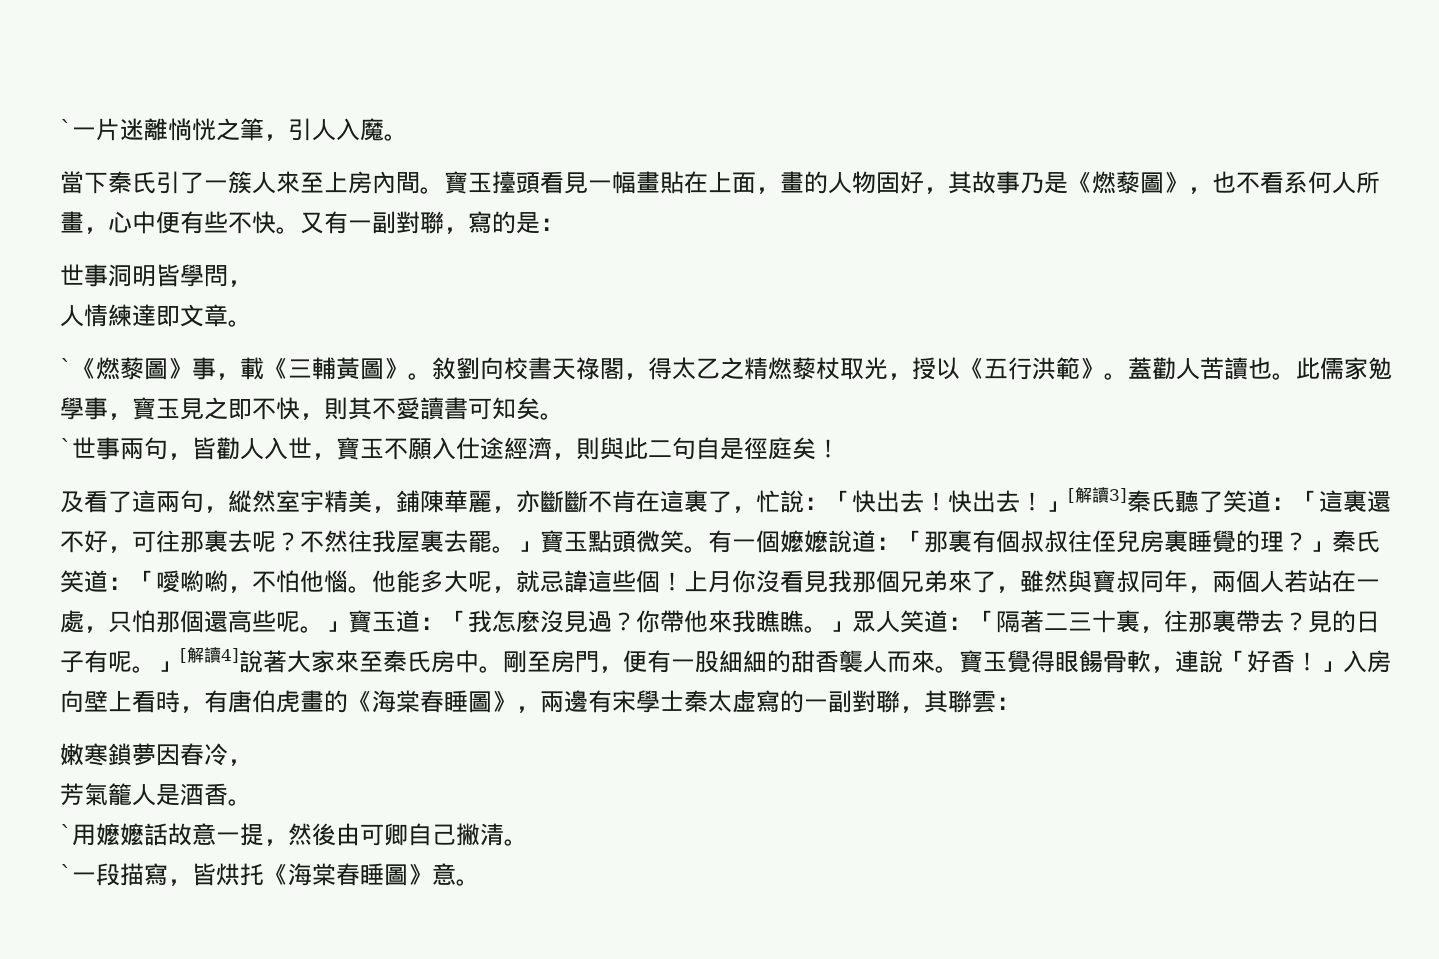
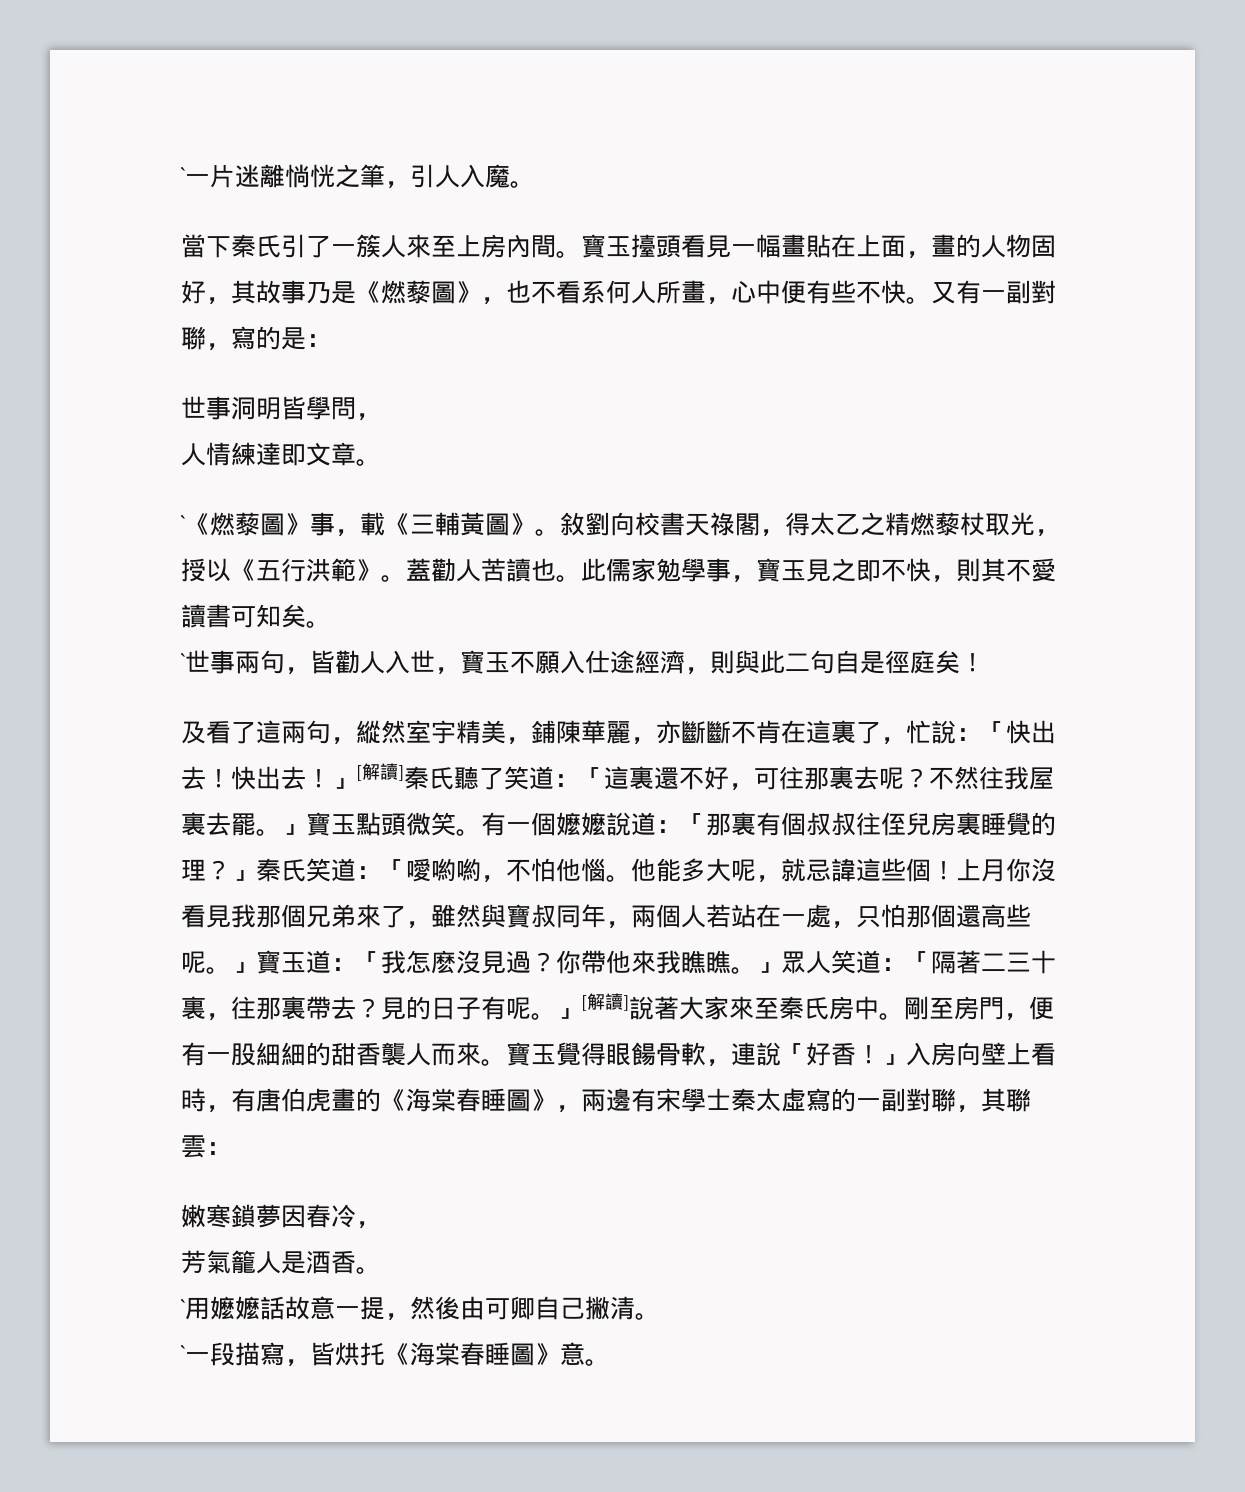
- 快出去！」[解讀3]秦氏聽了笑道：「這裏還不好，可往那裏去呢？
+ 快出去！」[解讀]秦氏聽了笑道：「這裏還不好，可往那裏去呢？
- 見的日子有呢。」[解讀4]說著大家來至秦氏房中。
+ 見的日子有呢。」[解讀]說著大家來至秦氏房中。

